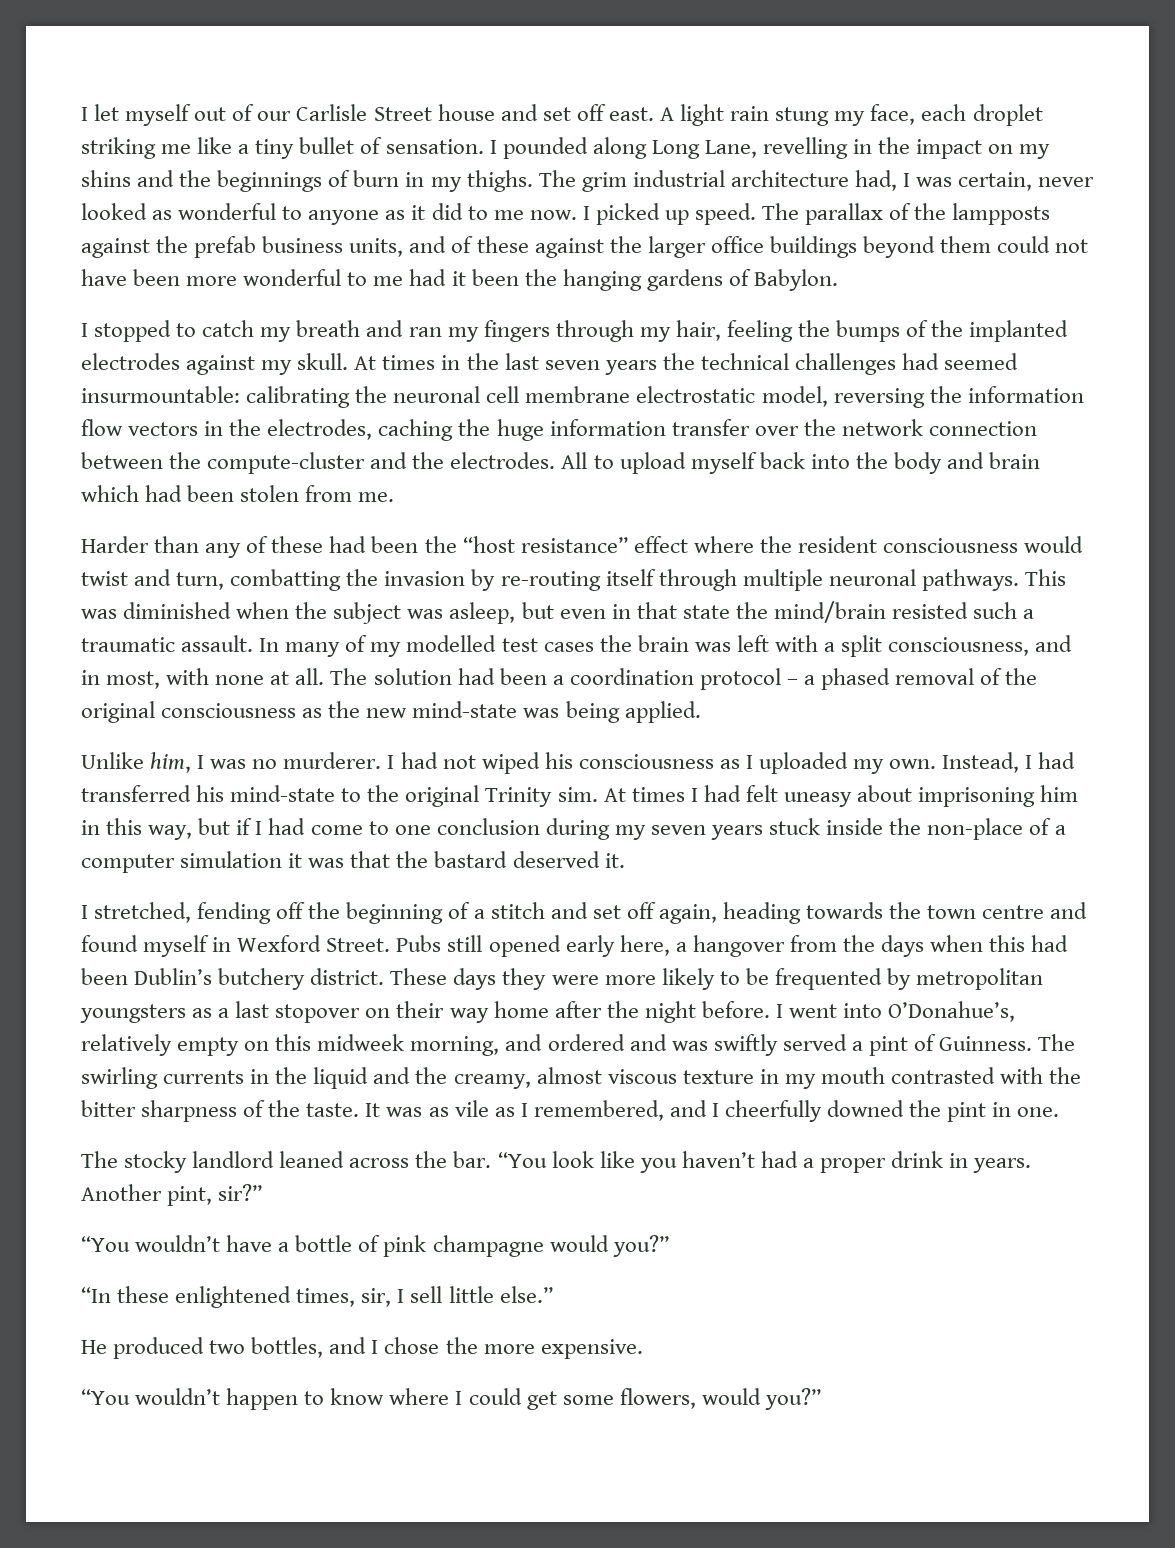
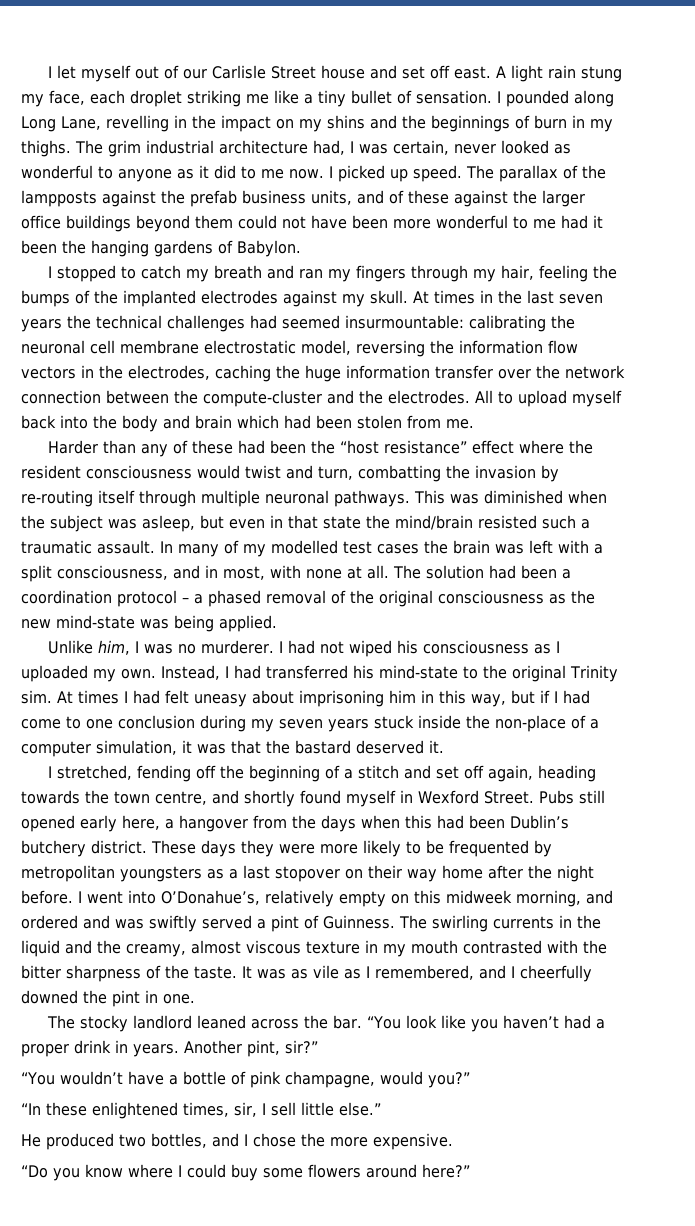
- At times I had felt uneasy about imprisoning him in this way, but if I had come to one conclusion during my seven years stuck inside the non-place of a computer simulation it was that the bastard deserved it.
+ At times I had felt uneasy about imprisoning him in this way, but if I had come to one conclusion during my seven years stuck inside the non-place of a computer simulation, it was that the bastard deserved it.
- I stretched, fending off the beginning of a stitch and set off again, heading towards the town centre and found myself in Wexford Street.
+ I stretched, fending off the beginning of a stitch and set off again, heading towards the town centre, and shortly found myself in Wexford Street.
- “You wouldn’t have a bottle of pink champagne would you?”
+ “You wouldn’t have a bottle of pink champagne, would you?”
- “You wouldn’t happen to know where I could get some flowers, would you?”
+ “Do you know where I could buy some flowers around here?”

